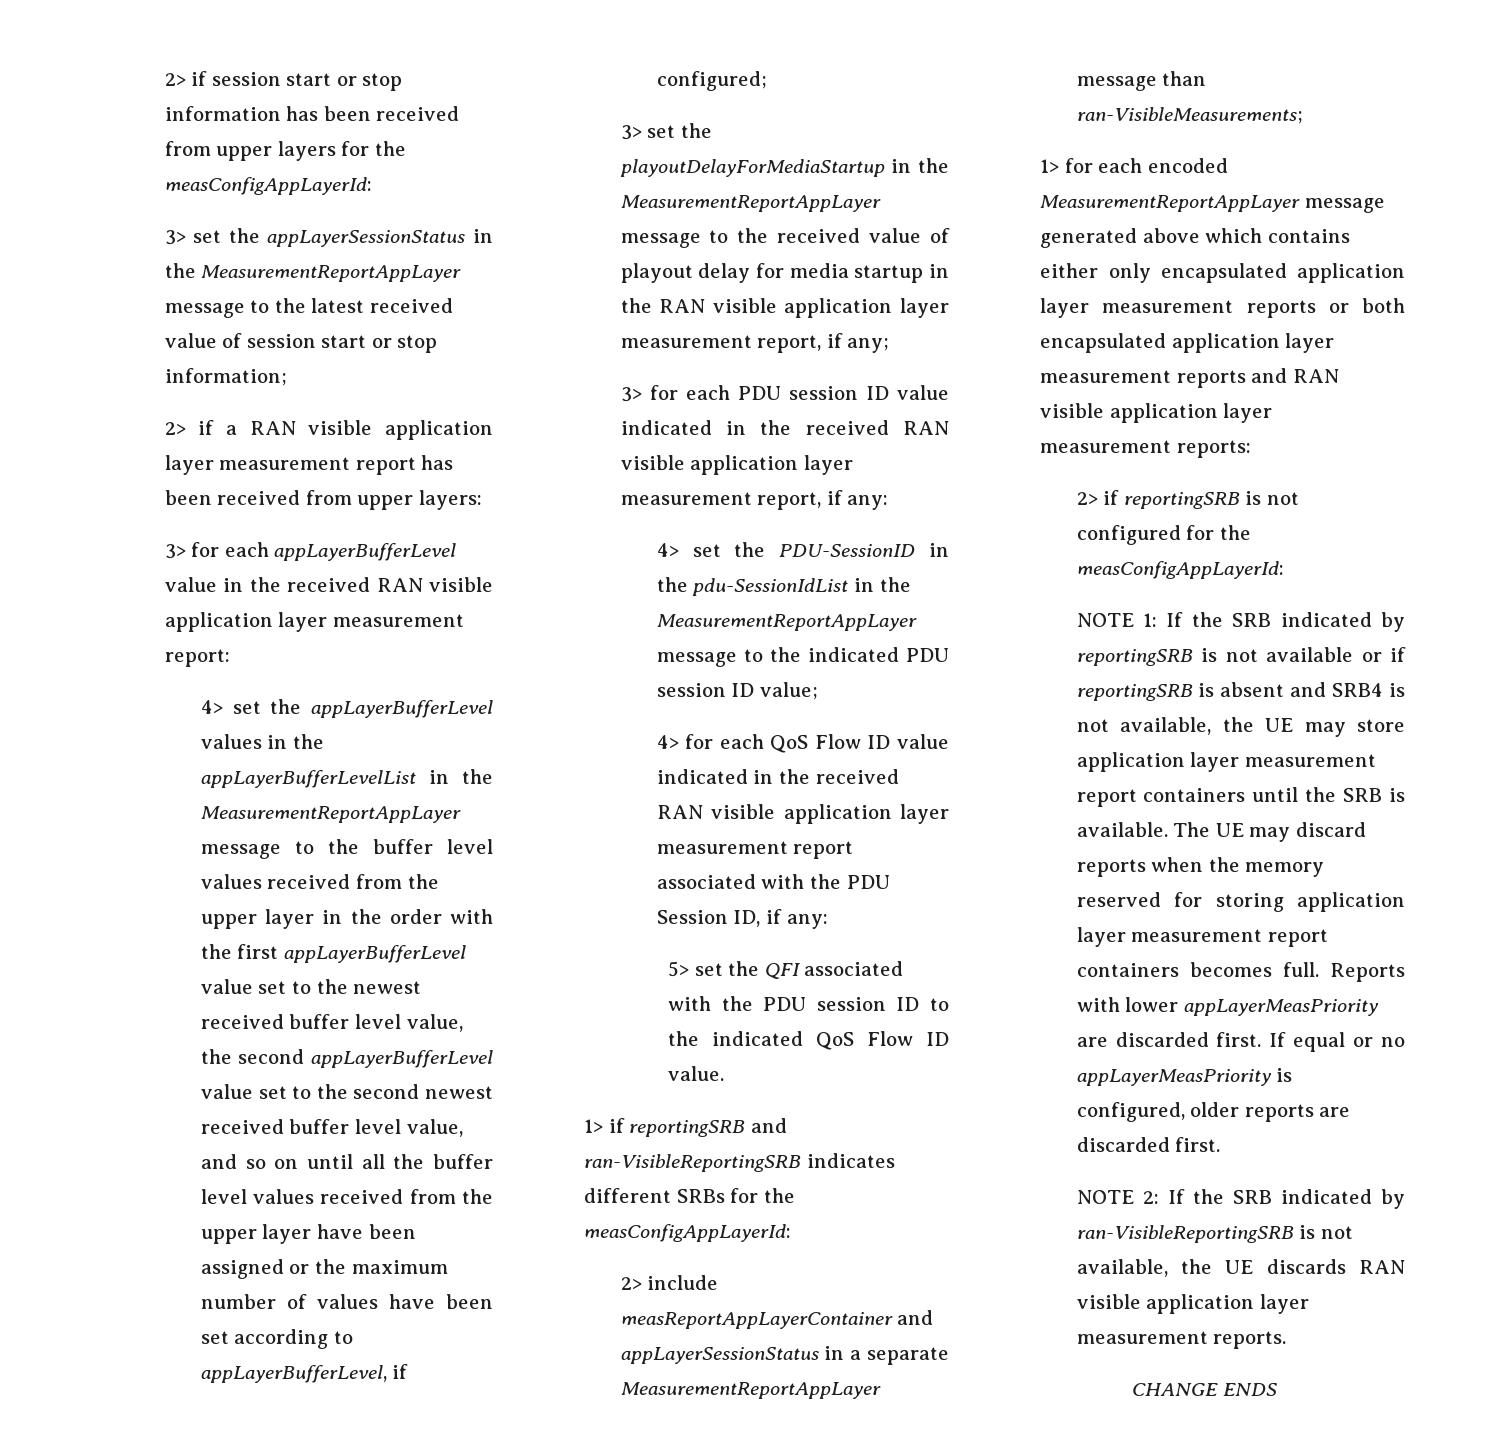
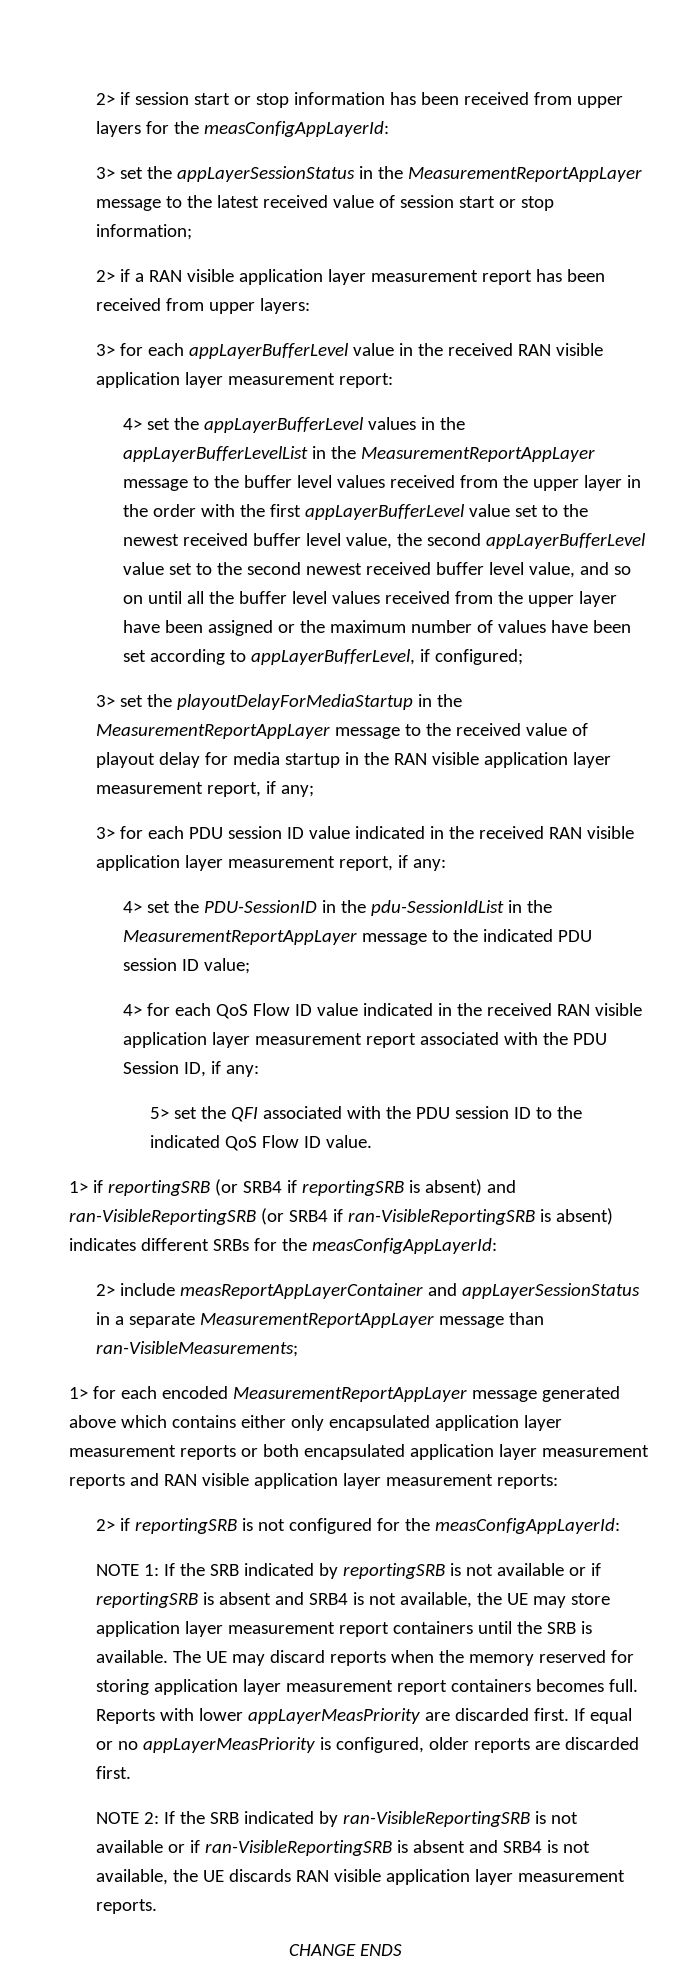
- 1> if reportingSRB and ran-VisibleReportingSRB indicates different SRBs for the measConfigAppLayerId:
+ 1> if reportingSRB (or SRB4 if reportingSRB is absent) and ran-VisibleReportingSRB (or SRB4 if ran-VisibleReportingSRB is absent) indicates different SRBs for the measConfigAppLayerId:
- NOTE 2: If the SRB indicated by ran-VisibleReportingSRB is not available, the UE discards RAN visible application layer measurement reports.
+ NOTE 2: If the SRB indicated by ran-VisibleReportingSRB is not available or if ran-VisibleReportingSRB is absent and SRB4 is not available, the UE discards RAN visible application layer measurement reports.

